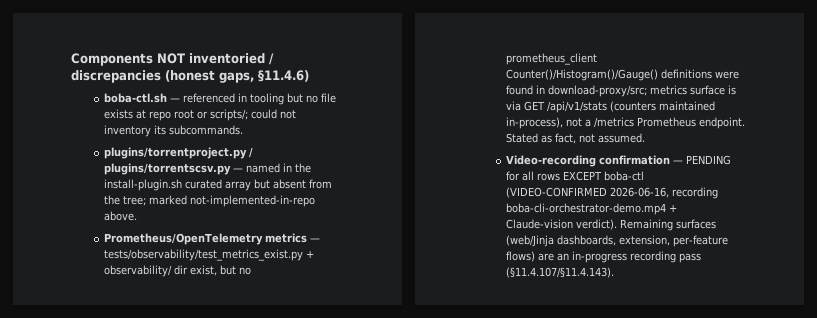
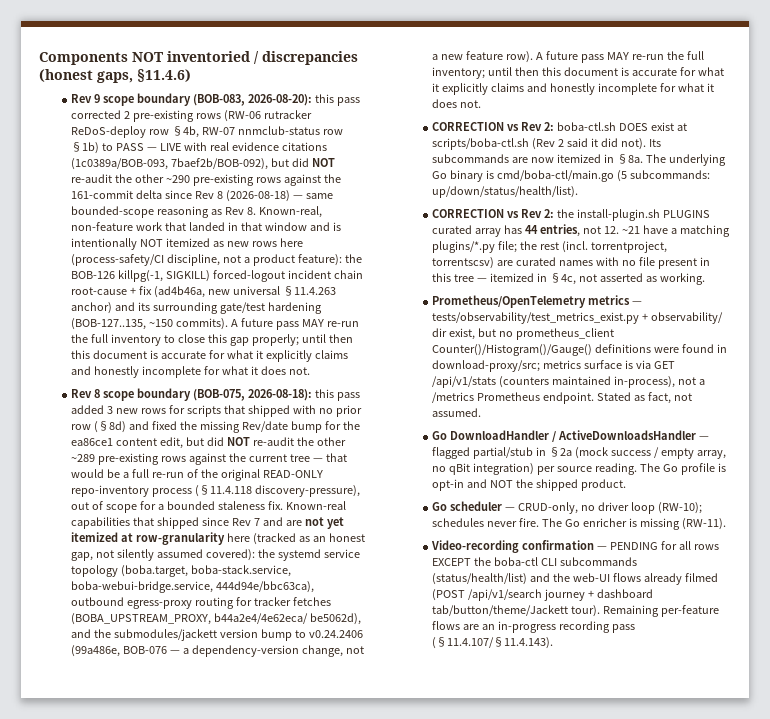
- boba-ctl.sh — referenced in tooling but no file exists at repo root or scripts/; could not inventory its subcommands.
- plugins/torrentproject.py / plugins/torrentscsv.py — named in the install-plugin.sh curated array but absent from the tree; marked not-implemented-in-repo above.
+ Rev 9 scope boundary (BOB-083, 2026-08-20): this pass corrected 2 pre-existing rows (RW-06 rutracker ReDoS-deploy row §4b, RW-07 nnmclub-status row §1b) to PASS — LIVE with real evidence citations (1c0389a/BOB-093, 7baef2b/BOB-092), but did NOT re-audit the other ~290 pre-existing rows against the 161-commit delta since Rev 8 (2026-08-18) — same bounded-scope reasoning as Rev 8. Known-real, non-feature work that landed in that window and is intentionally NOT itemized as new rows here (process-safety/CI discipline, not a product feature): the BOB-126 killpg(-1, SIGKILL) forced-logout incident chain root-cause + fix (ad4b46a, new universal §11.4.263 anchor) and its surrounding gate/test hardening (BOB-127..135, ~150 commits). A future pass MAY re-run the full inventory to close this gap properly; until then this document is accurate for what it explicitly claims and honestly incomplete for what it does not.
+ Rev 8 scope boundary (BOB-075, 2026-08-18): this pass added 3 new rows for scripts that shipped with no prior row (§8d) and fixed the missing Rev/date bump for the ea86ce1 content edit, but did NOT re-audit the other ~289 pre-existing rows against the current tree — that would be a full re-run of the original READ-ONLY repo-inventory process (§11.4.118 discovery-pressure), out of scope for a bounded staleness fix. Known-real capabilities that shipped since Rev 7 and are not yet itemized at row-granularity here (tracked as an honest gap, not silently assumed covered): the systemd service topology (boba.target, boba-stack.service, boba-webui-bridge.service, 444d94e/bbc63ca), outbound egress-proxy routing for tracker fetches (BOBA_UPSTREAM_PROXY, b44a2e4/4e62eca/ be5062d), and the submodules/jackett version bump to v0.24.2406 (99a486e, BOB-076 — a dependency-version change, not a new feature row). A future pass MAY re-run the full inventory; until then this document is accurate for what it explicitly claims and honestly incomplete for what it does not.
+ CORRECTION vs Rev 2: boba-ctl.sh DOES exist at scripts/boba-ctl.sh (Rev 2 said it did not). Its subcommands are now itemized in §8a. The underlying Go binary is cmd/boba-ctl/main.go (5 subcommands: up/down/status/health/list).
+ CORRECTION vs Rev 2: the install-plugin.sh PLUGINS curated array has 44 entries, not 12. ~21 have a matching plugins/*.py file; the rest (incl. torrentproject, torrentscsv) are curated names with no file present in this tree — itemized in §4c, not asserted as working.
+ Go DownloadHandler / ActiveDownloadsHandler — flagged partial/stub in §2a (mock success / empty array, no qBit integration) per source reading. The Go profile is opt-in and NOT the shipped product.
+ Go scheduler — CRUD-only, no driver loop (RW-10); schedules never fire. The Go enricher is missing (RW-11).
- Video-recording confirmation — PENDING for all rows EXCEPT boba-ctl (VIDEO-CONFIRMED 2026-06-16, recording boba-cli-orchestrator-demo.mp4 + Claude-vision verdict). Remaining surfaces (web/Jinja dashboards, extension, per-feature flows) are an in-progress recording pass (§11.4.107/§11.4.143).
+ Video-recording confirmation — PENDING for all rows EXCEPT the boba-ctl CLI subcommands (status/health/list) and the web-UI flows already filmed (POST /api/v1/search journey + dashboard tab/button/theme/Jackett tour). Remaining per-feature flows are an in-progress recording pass (§11.4.107/§11.4.143).

